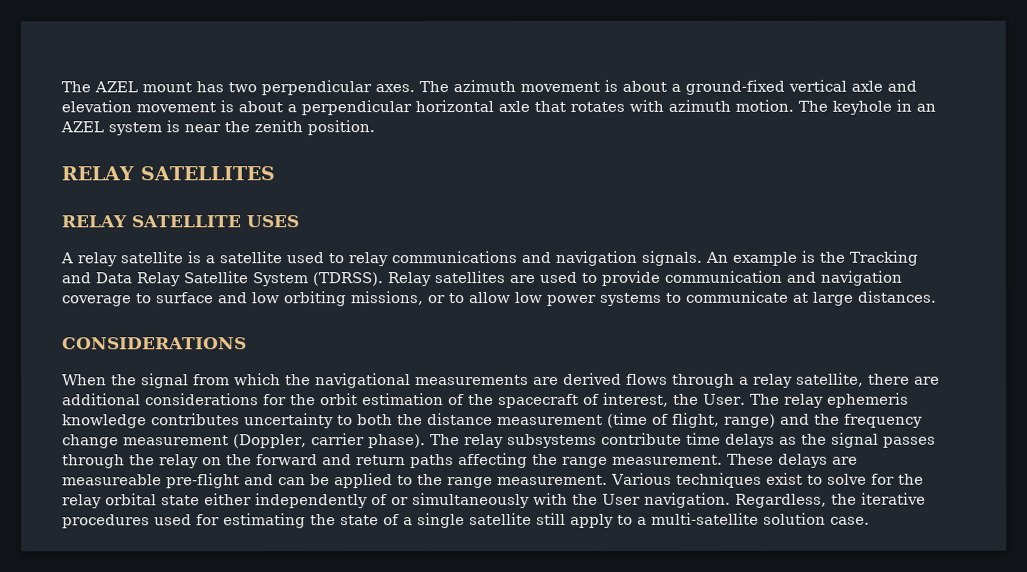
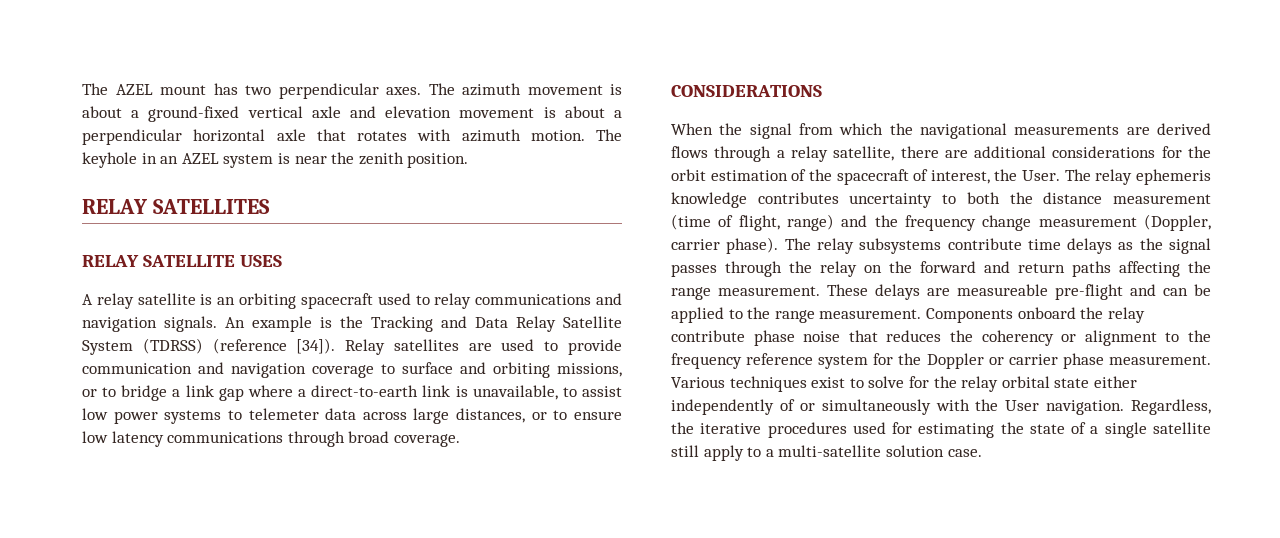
- A relay satellite is a satellite used to relay communications and navigation signals.
+ A relay satellite is an orbiting spacecraft used to relay communications and navigation signals.
- An example is the Tracking and Data Relay Satellite System (TDRSS).
+ An example is the Tracking and Data Relay Satellite System (TDRSS) (reference [34]).
- Relay satellites are used to provide communication and navigation coverage to surface and low orbiting missions, or to allow low power systems to communicate at large distances.
+ Relay satellites are used to provide communication and navigation coverage to surface and orbiting missions, or to bridge a link gap where a direct-to-earth link is unavailable, to assist low power systems to telemeter data across large distances, or to ensure low latency communications through broad coverage.
+ Components onboard the relay contribute phase noise that reduces the coherency or alignment to the frequency reference system for the Doppler or carrier phase measurement.

